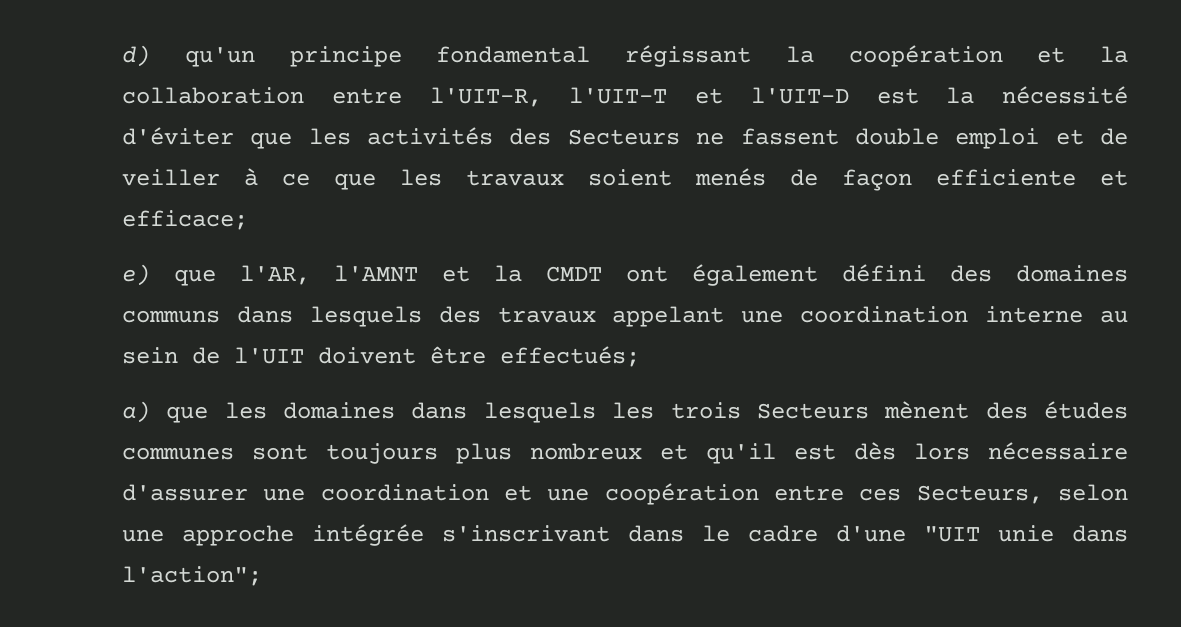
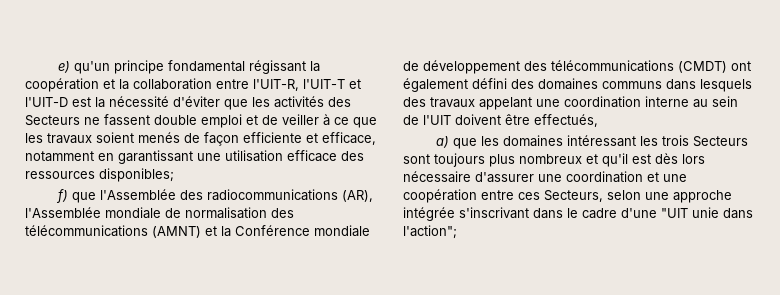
- d) qu'un principe fondamental régissant la coopération et la collaboration entre l'UIT-R, l'UIT-T et l'UIT-D est la nécessité d'éviter que les activités des Secteurs ne fassent double emploi et de veiller à ce que les travaux soient menés de façon efficiente et efficace;
- e) que l'AR, l'AMNT et la CMDT ont également défini des domaines communs dans lesquels des travaux appelant une coordination interne au sein de l'UIT doivent être effectués;
+ e) qu'un principe fondamental régissant la coopération et la collaboration entre l'UIT-R, l'UIT-T et l'UIT-D est la nécessité d'éviter que les activités des Secteurs ne fassent double emploi et de veiller à ce que les travaux soient menés de façon efficiente et efficace, notamment en garantissant une utilisation efficace des ressources disponibles;
+ f) que l'Assemblée des radiocommunications (AR), l'Assemblée mondiale de normalisation des télécommunications (AMNT) et la Conférence mondiale de développement des télécommunications (CMDT) ont également défini des domaines communs dans lesquels des travaux appelant une coordination interne au sein de l'UIT doivent être effectués,
- a) que les domaines dans lesquels les trois Secteurs mènent des études communes sont toujours plus nombreux et qu'il est dès lors nécessaire d'assurer une coordination et une coopération entre ces Secteurs, selon une approche intégrée s'inscrivant dans le cadre d'une "UIT unie dans l'action";
+ a) que les domaines intéressant les trois Secteurs sont toujours plus nombreux et qu'il est dès lors nécessaire d'assurer une coordination et une coopération entre ces Secteurs, selon une approche intégrée s'inscrivant dans le cadre d'une "UIT unie dans l'action";

